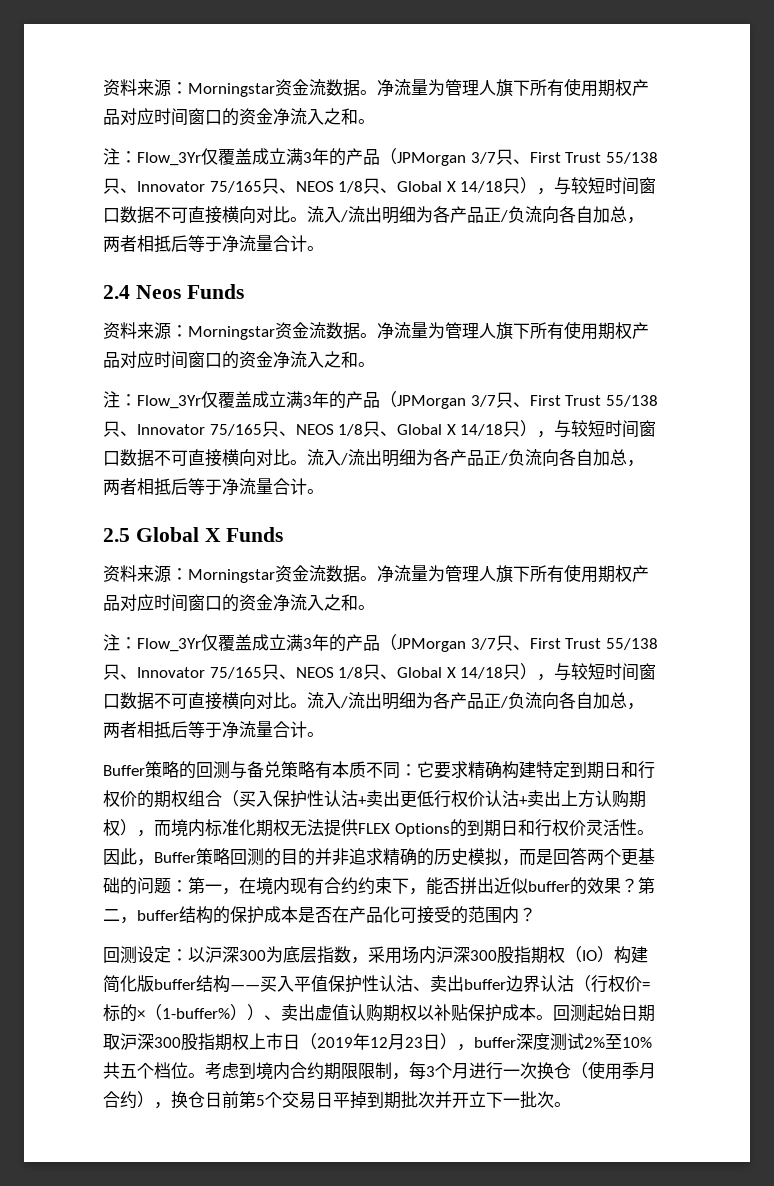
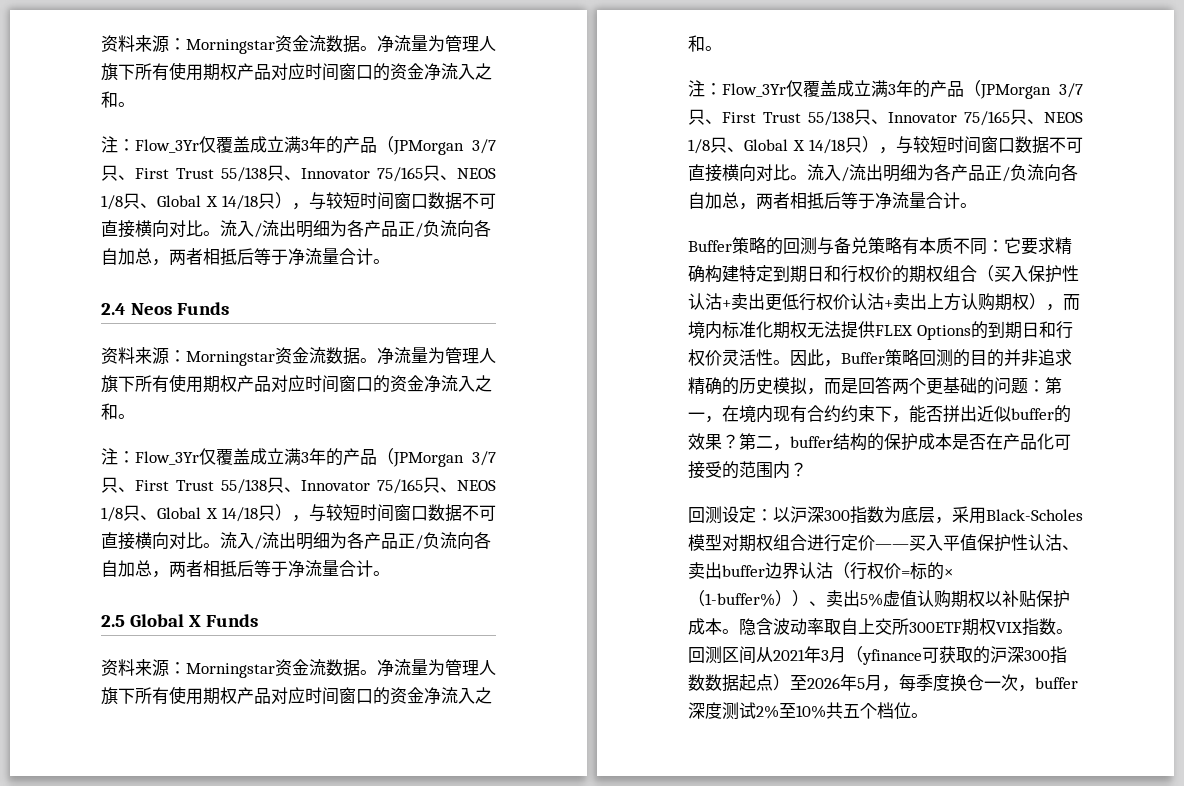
- 回测设定：以沪深300为底层指数，采用场内沪深300股指期权（IO）构建简化版buffer结构——买入平值保护性认沽、卖出buffer边界认沽（行权价=标的×（1-buffer%））、卖出虚值认购期权以补贴保护成本。
+ 回测设定：以沪深300指数为底层，采用Black-Scholes模型对期权组合进行定价——买入平值保护性认沽、卖出buffer边界认沽（行权价=标的×（1-buffer%））、卖出5%虚值认购期权以补贴保护成本。
- 回测起始日期取沪深300股指期权上市日（2019年12月23日），buffer深度测试2%至10%共五个档位。考虑到境内合约期限限制，每3个月进行一次换仓（使用季月合约），换仓日前第5个交易日平掉到期批次并开立下一批次。
+ 隐含波动率取自上交所300ETF期权VIX指数。回测区间从2021年3月（yfinance可获取的沪深300指数数据起点）至2026年5月，每季度换仓一次，buffer深度测试2%至10%共五个档位。

